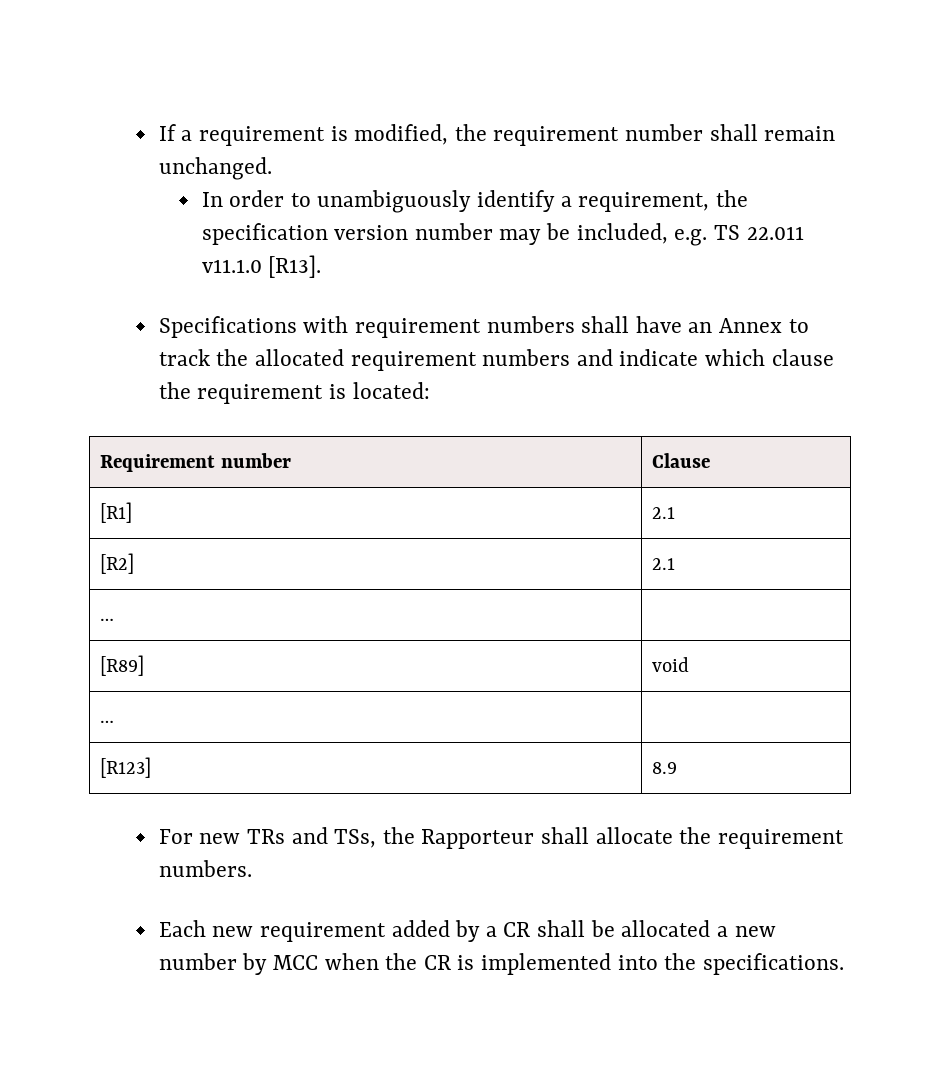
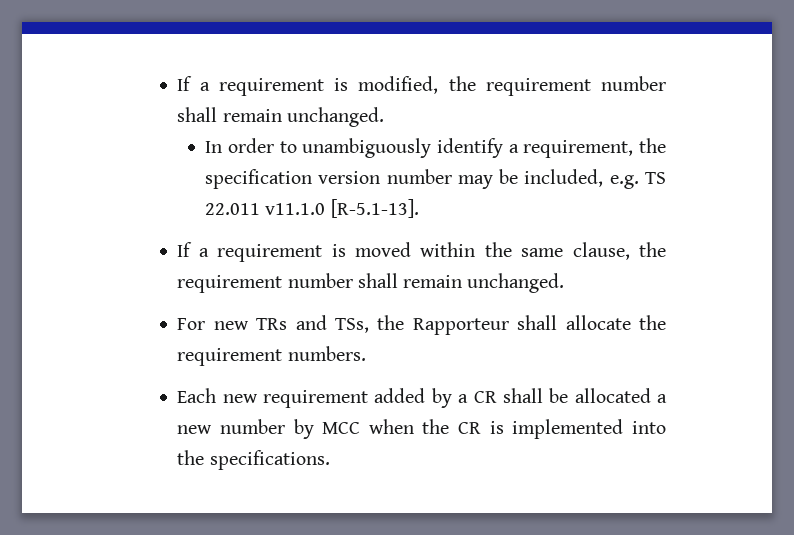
- In order to unambiguously identify a requirement, the specification version number may be included, e.g. TS 22.011 v11.1.0 [R13].
- Specifications with requirement numbers shall have an Annex to track the allocated requirement numbers and indicate which clause the requirement is located:
- Requirement number | Clause
- [R1] | 2.1
- [R2] | 2.1
- … |
- [R89] | void
- … |
- [R123] | 8.9
+ In order to unambiguously identify a requirement, the specification version number may be included, e.g. TS 22.011 v11.1.0 [R-5.1-13].
+ If a requirement is moved within the same clause, the requirement number shall remain unchanged.

